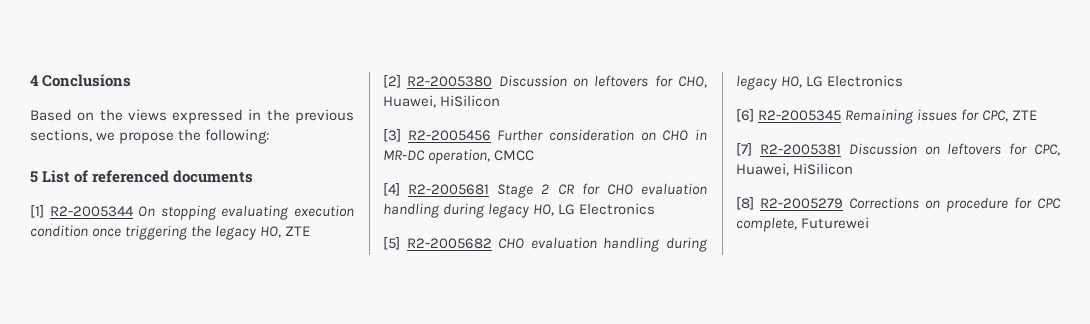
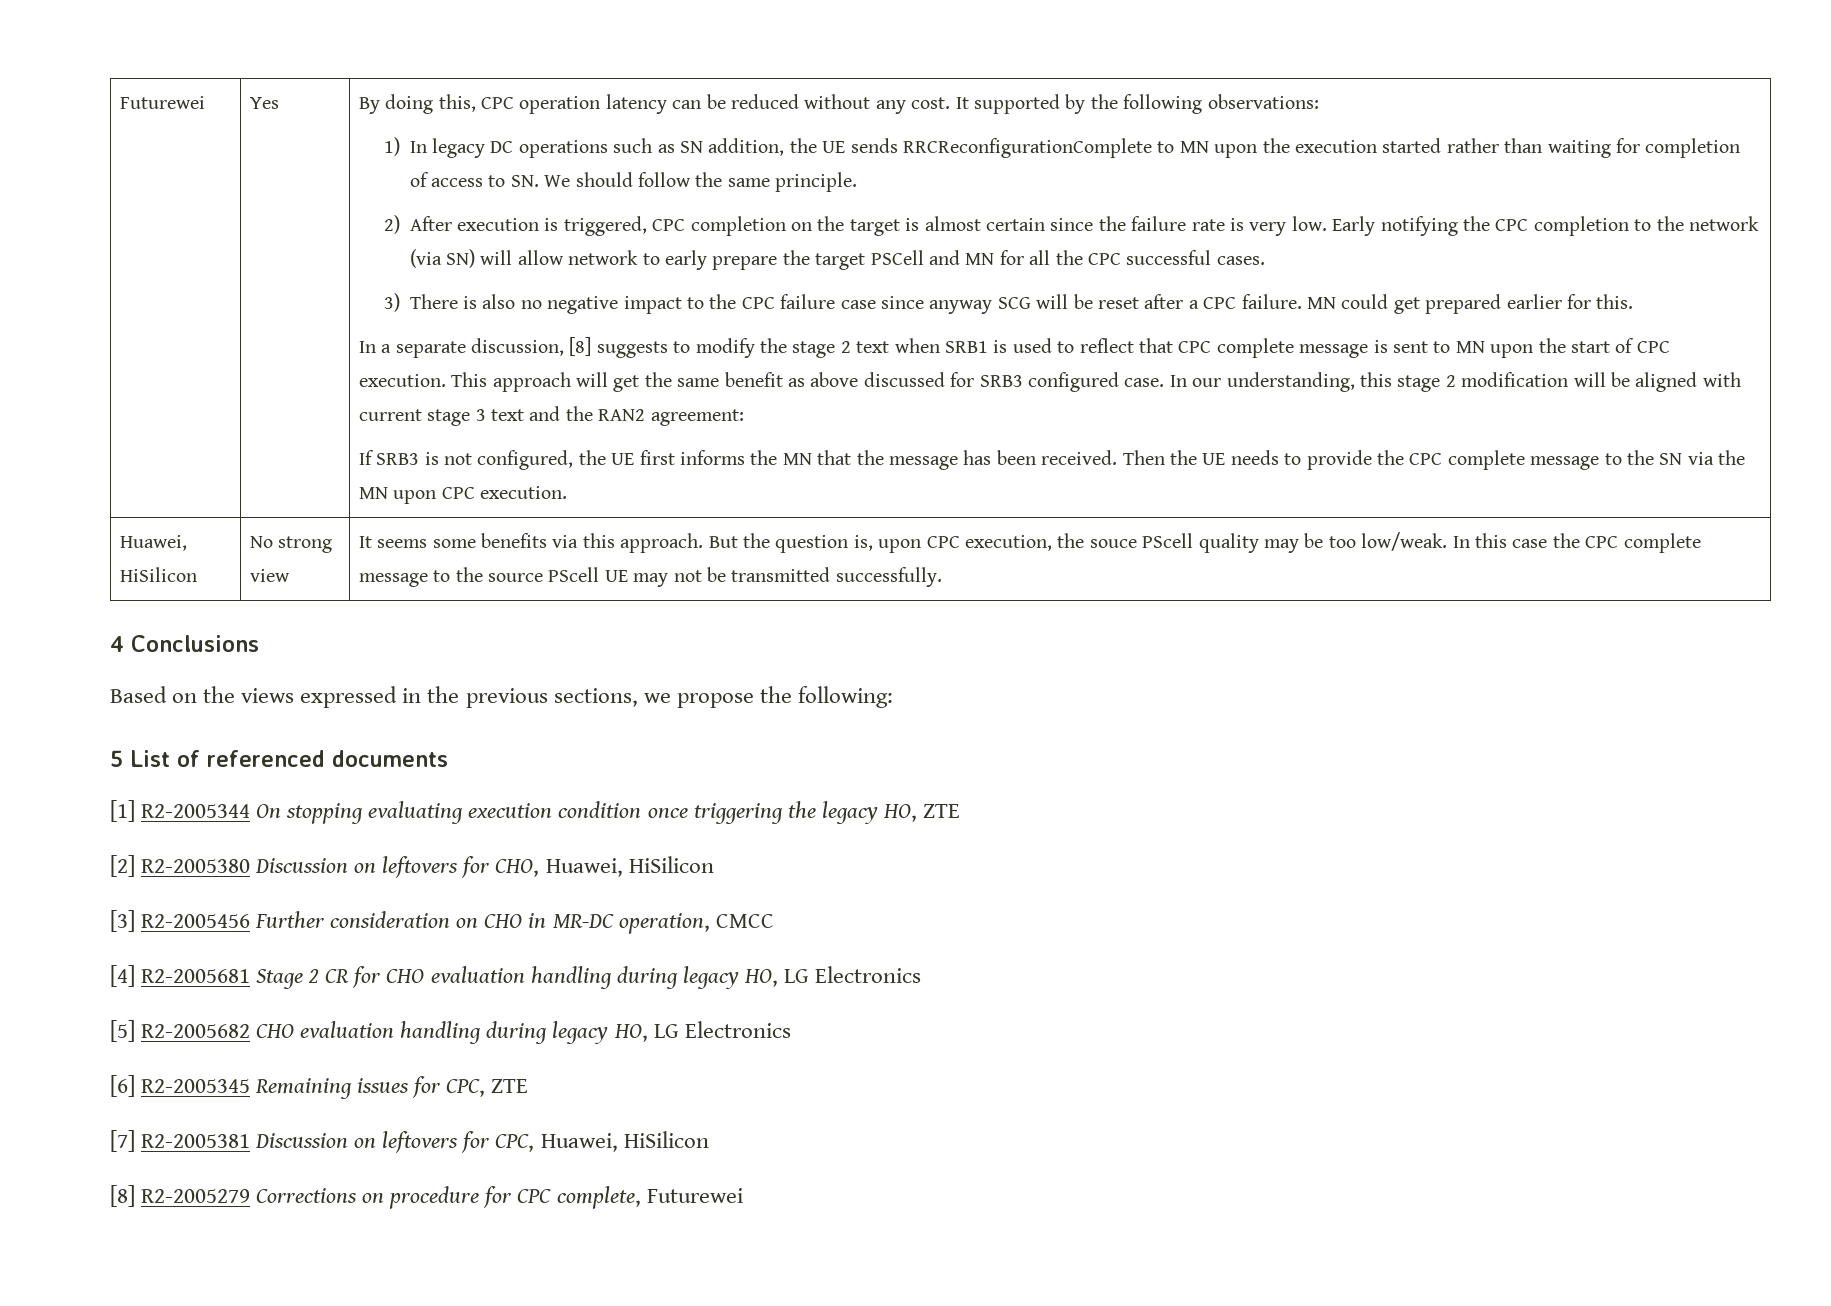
+ Futurewei | Yes | By doing this, CPC operation latency can be reduced without any cost. It supported by the following observations:
+ 1) In legacy DC operations such as SN addition, the UE sends RRCReconfigurationComplete to MN upon the execution started rather than waiting for completion of access to SN. We should follow the same principle.
+ 2) After execution is triggered, CPC completion on the target is almost certain since the failure rate is very low. Early notifying the CPC completion to the network (via SN) will allow network to early prepare the target PSCell and MN for all the CPC successful cases.
+ 3) There is also no negative impact to the CPC failure case since anyway SCG will be reset after a CPC failure. MN could get prepared earlier for this.
+ In a separate discussion, [8] suggests to modify the stage 2 text when SRB1 is used to reflect that CPC complete message is sent to MN upon the start of CPC execution. This approach will get the same benefit as above discussed for SRB3 configured case. In our understanding, this stage 2 modification will be aligned with current stage 3 text and the RAN2 agreement:
+ If SRB3 is not configured, the UE first informs the MN that the message has been received. Then the UE needs to provide the CPC complete message to the SN via the MN upon CPC execution.
+ Huawei, HiSilicon | No strong view | It seems some benefits via this approach. But the question is, upon CPC execution, the souce PScell quality may be too low/weak. In this case the CPC complete message to the source PScell UE may not be transmitted successfully.

